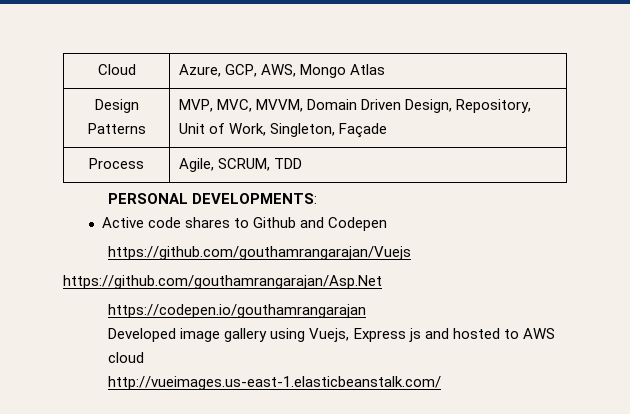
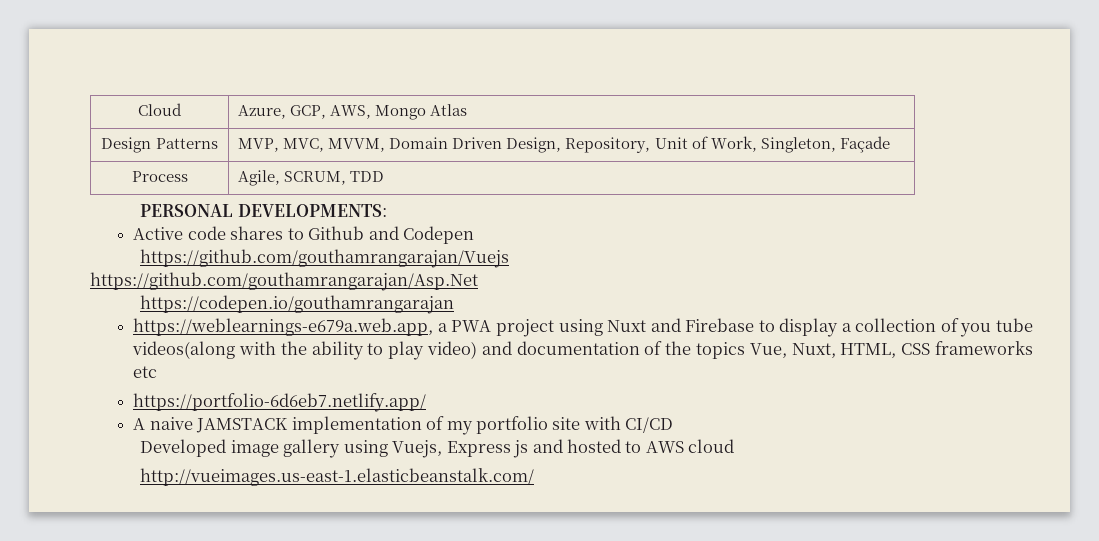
+ https://weblearnings-e679a.web.app, a PWA project using Nuxt and Firebase to display a collection of you tube videos(along with the ability to play video) and documentation of the topics Vue, Nuxt, HTML, CSS frameworks etc
+ https://portfolio-6d6eb7.netlify.app/
+ A naive JAMSTACK implementation of my portfolio site with CI/CD

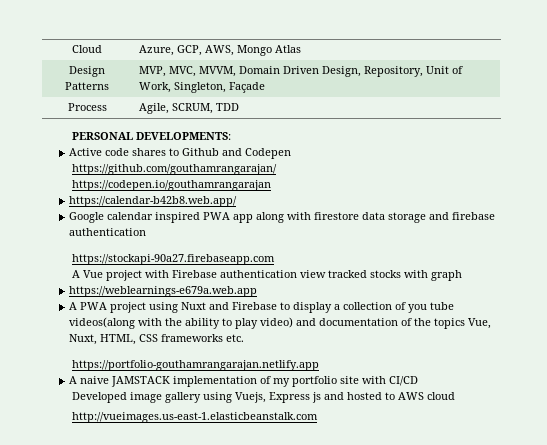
- https://github.com/gouthamrangarajan/Vuejs
- https://github.com/gouthamrangarajan/Asp.Net
+ https://github.com/gouthamrangarajan/
- https://weblearnings-e679a.web.app, a PWA project using Nuxt and Firebase to display a collection of you tube videos(along with the ability to play video) and documentation of the topics Vue, Nuxt, HTML, CSS frameworks etc
- https://portfolio-6d6eb7.netlify.app/
+ https://calendar-b42b8.web.app/
+ Google calendar inspired PWA app along with firestore data storage and firebase authentication
+ https://stockapi-90a27.firebaseapp.com
+ A Vue project with Firebase authentication view tracked stocks with graph
+ https://weblearnings-e679a.web.app
+ A PWA project using Nuxt and Firebase to display a collection of you tube videos(along with the ability to play video) and documentation of the topics Vue, Nuxt, HTML, CSS frameworks etc.
+ https://portfolio-gouthamrangarajan.netlify.app
- http://vueimages.us-east-1.elasticbeanstalk.com/
+ http://vueimages.us-east-1.elasticbeanstalk.com

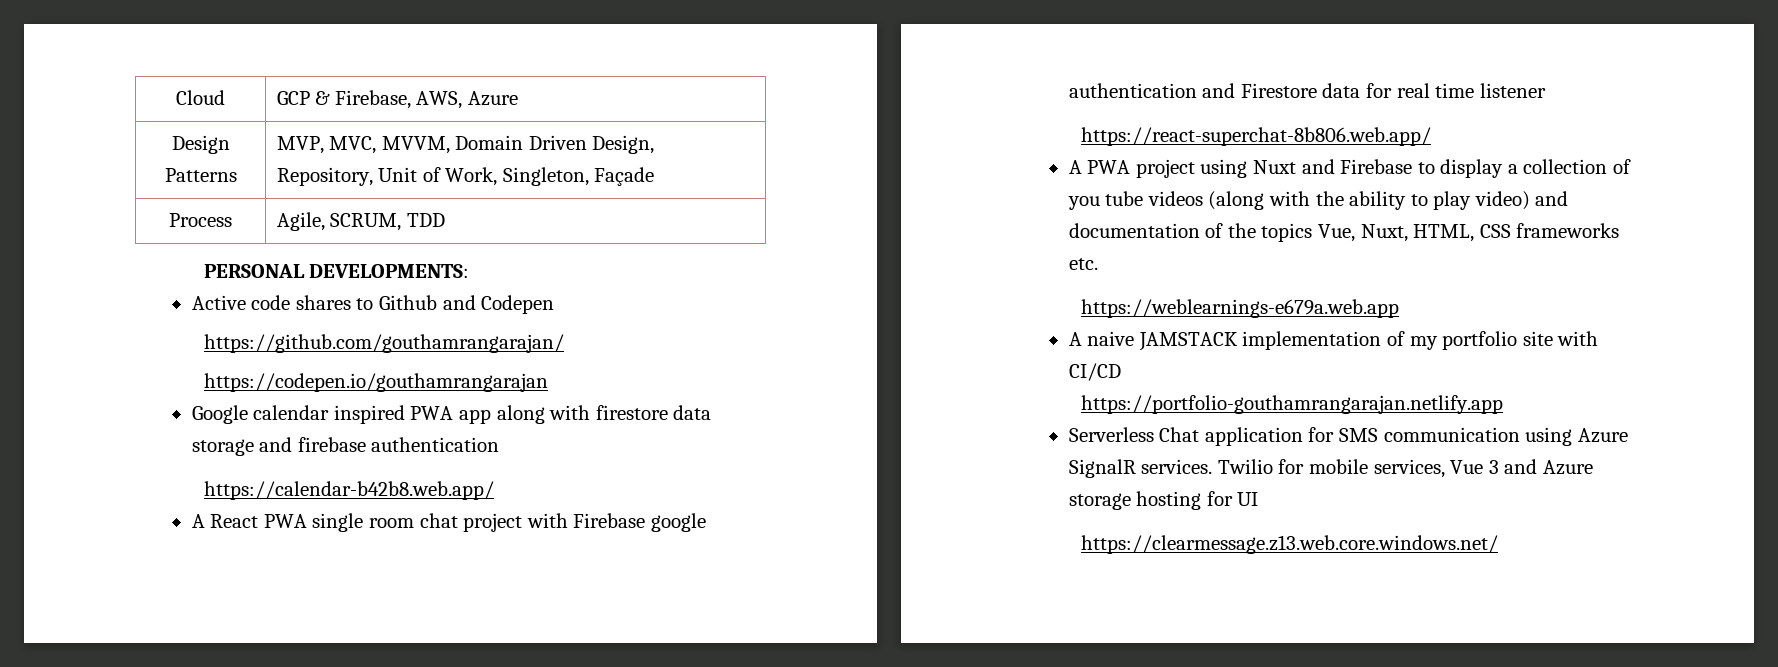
- Cloud | Azure, GCP, AWS, Mongo Atlas
+ Cloud | GCP & Firebase, AWS, Azure
- https://calendar-b42b8.web.app/
- https://stockapi-90a27.firebaseapp.com
- A Vue project with Firebase authentication view tracked stocks with graph
- https://weblearnings-e679a.web.app
+ https://calendar-b42b8.web.app/
+ A React PWA single room chat project with Firebase google authentication and Firestore data for real time listener
+ https://react-superchat-8b806.web.app/
- A PWA project using Nuxt and Firebase to display a collection of you tube videos(along with the ability to play video) and documentation of the topics Vue, Nuxt, HTML, CSS frameworks etc.
+ A PWA project using Nuxt and Firebase to display a collection of you tube videos (along with the ability to play video) and documentation of the topics Vue, Nuxt, HTML, CSS frameworks etc.
- https://portfolio-gouthamrangarajan.netlify.app
+ https://weblearnings-e679a.web.app
- Developed image gallery using Vuejs, Express js and hosted to AWS cloud
- http://vueimages.us-east-1.elasticbeanstalk.com
+ https://portfolio-gouthamrangarajan.netlify.app
+ Serverless Chat application for SMS communication using Azure SignalR services. Twilio for mobile services, Vue 3 and Azure storage hosting for UI
+ https://clearmessage.z13.web.core.windows.net/

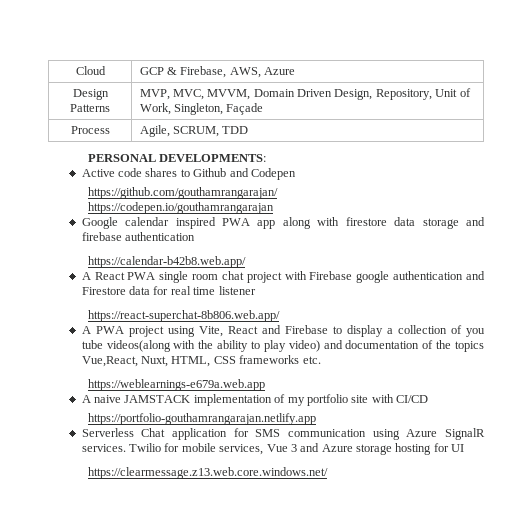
- A PWA project using Nuxt and Firebase to display a collection of you tube videos (along with the ability to play video) and documentation of the topics Vue, Nuxt, HTML, CSS frameworks etc.
+ A PWA project using Vite, React and Firebase to display a collection of you tube videos(along with the ability to play video) and documentation of the topics Vue,React, Nuxt, HTML, CSS frameworks etc.

